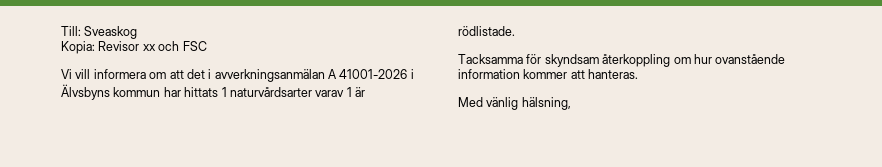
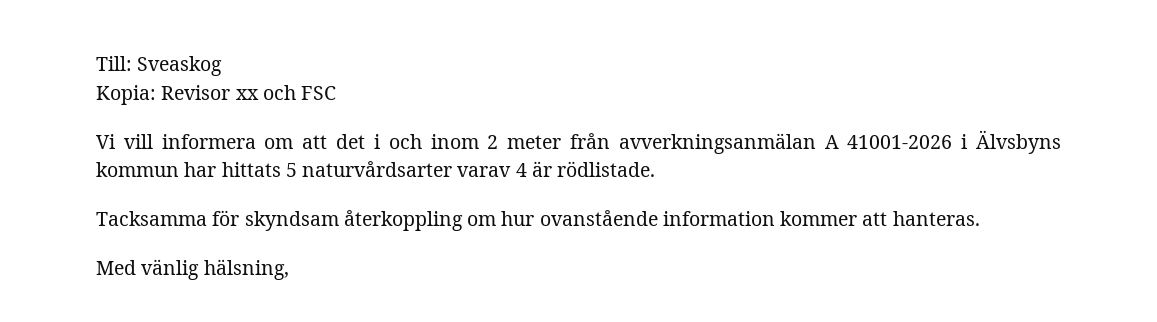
- Vi vill informera om att det i avverkningsanmälan A 41001-2026 i Älvsbyns kommun har hittats 1 naturvårdsarter varav 1 är rödlistade.
+ Vi vill informera om att det i och inom 2 meter från avverkningsanmälan A 41001-2026 i Älvsbyns kommun har hittats 5 naturvårdsarter varav 4 är rödlistade.

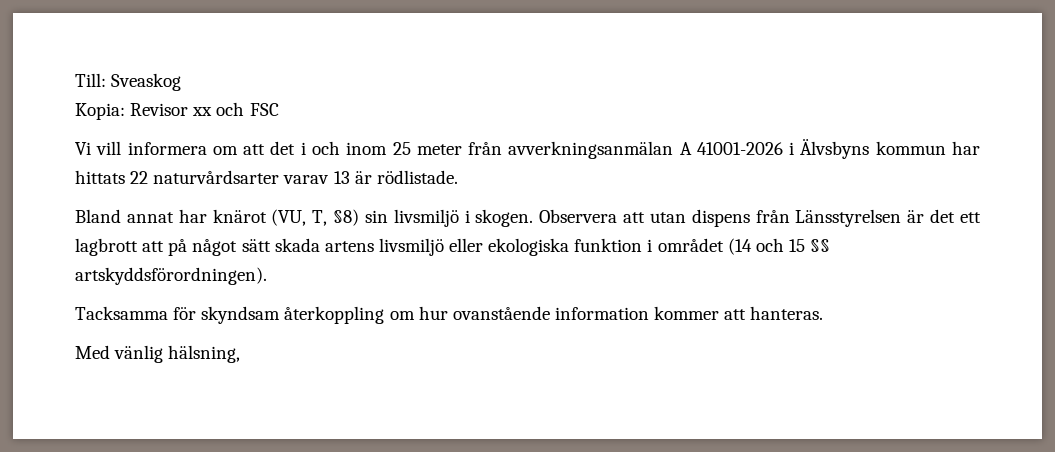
- Vi vill informera om att det i och inom 2 meter från avverkningsanmälan A 41001-2026 i Älvsbyns kommun har hittats 5 naturvårdsarter varav 4 är rödlistade.
+ Vi vill informera om att det i och inom 25 meter från avverkningsanmälan A 41001-2026 i Älvsbyns kommun har hittats 22 naturvårdsarter varav 13 är rödlistade.
+ Bland annat har knärot (VU, T, §8) sin livsmiljö i skogen. Observera att utan dispens från Länsstyrelsen är det ett lagbrott att på något sätt skada artens livsmiljö eller ekologiska funktion i området (14 och 15 §§ artskyddsförordningen).

